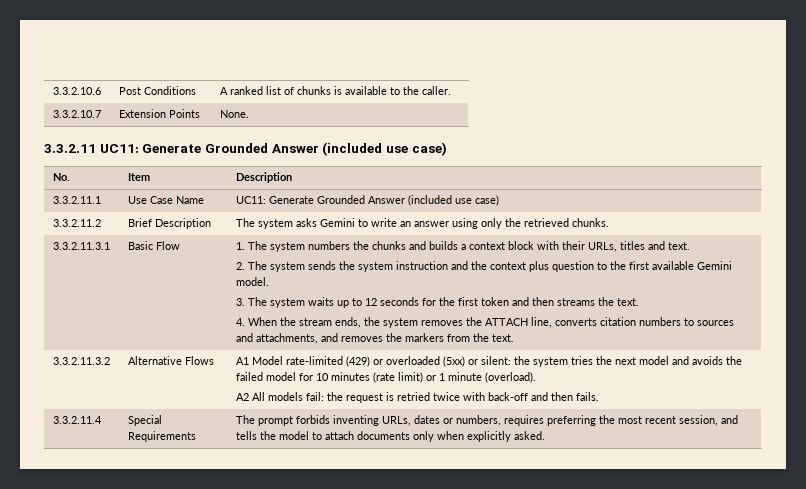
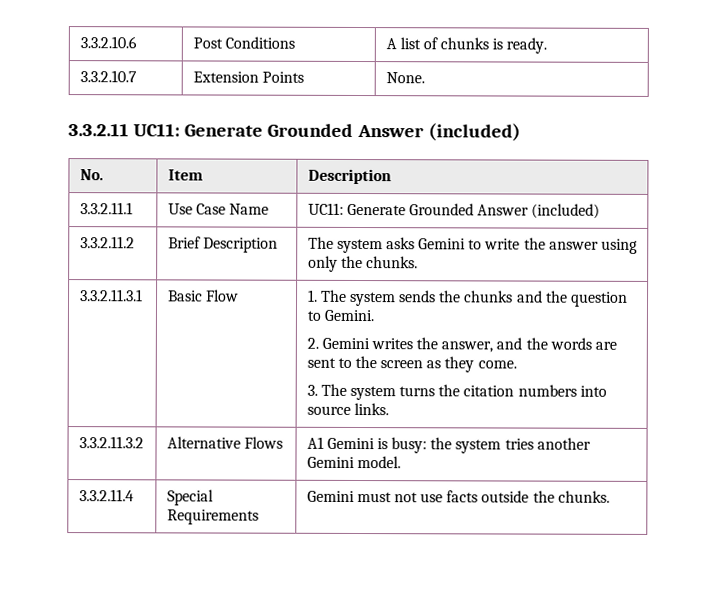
- 3.3.2.10.6 | Post Conditions | A ranked list of chunks is available to the caller.
+ 3.3.2.10.6 | Post Conditions | A list of chunks is ready.
- 3.3.2.11 UC11: Generate Grounded Answer (included use case)
+ 3.3.2.11 UC11: Generate Grounded Answer (included)
- 3.3.2.11.1 | Use Case Name | UC11: Generate Grounded Answer (included use case)
+ 3.3.2.11.1 | Use Case Name | UC11: Generate Grounded Answer (included)
- 3.3.2.11.2 | Brief Description | The system asks Gemini to write an answer using only the retrieved chunks.
+ 3.3.2.11.2 | Brief Description | The system asks Gemini to write the answer using only the chunks.
- 1. The system numbers the chunks and builds a context block with their URLs, titles and text.
- 2. The system sends the system instruction and the context plus question to the first available Gemini model.
- 3. The system waits up to 12 seconds for the first token and then streams the text.
- 4. When the stream ends, the system removes the ATTACH line, converts citation numbers to sources and attachments, and removes the markers from the text.
- 3.3.2.11.3.2 | Alternative Flows | A1 Model rate-limited (429) or overloaded (5xx) or silent: the system tries the next model and avoids the failed model for 10 minutes (rate limit) or 1 minute (overload).
- A2 All models fail: the request is retried twice with back-off and then fails.
- 3.3.2.11.4 | Special Requirements | The prompt forbids inventing URLs, dates or numbers, requires preferring the most recent session, and tells the model to attach documents only when explicitly asked.
+ 1. The system sends the chunks and the question to Gemini.
+ 2. Gemini writes the answer, and the words are sent to the screen as they come.
+ 3. The system turns the citation numbers into source links.
+ 3.3.2.11.3.2 | Alternative Flows | A1 Gemini is busy: the system tries another Gemini model.
+ 3.3.2.11.4 | Special Requirements | Gemini must not use facts outside the chunks.

